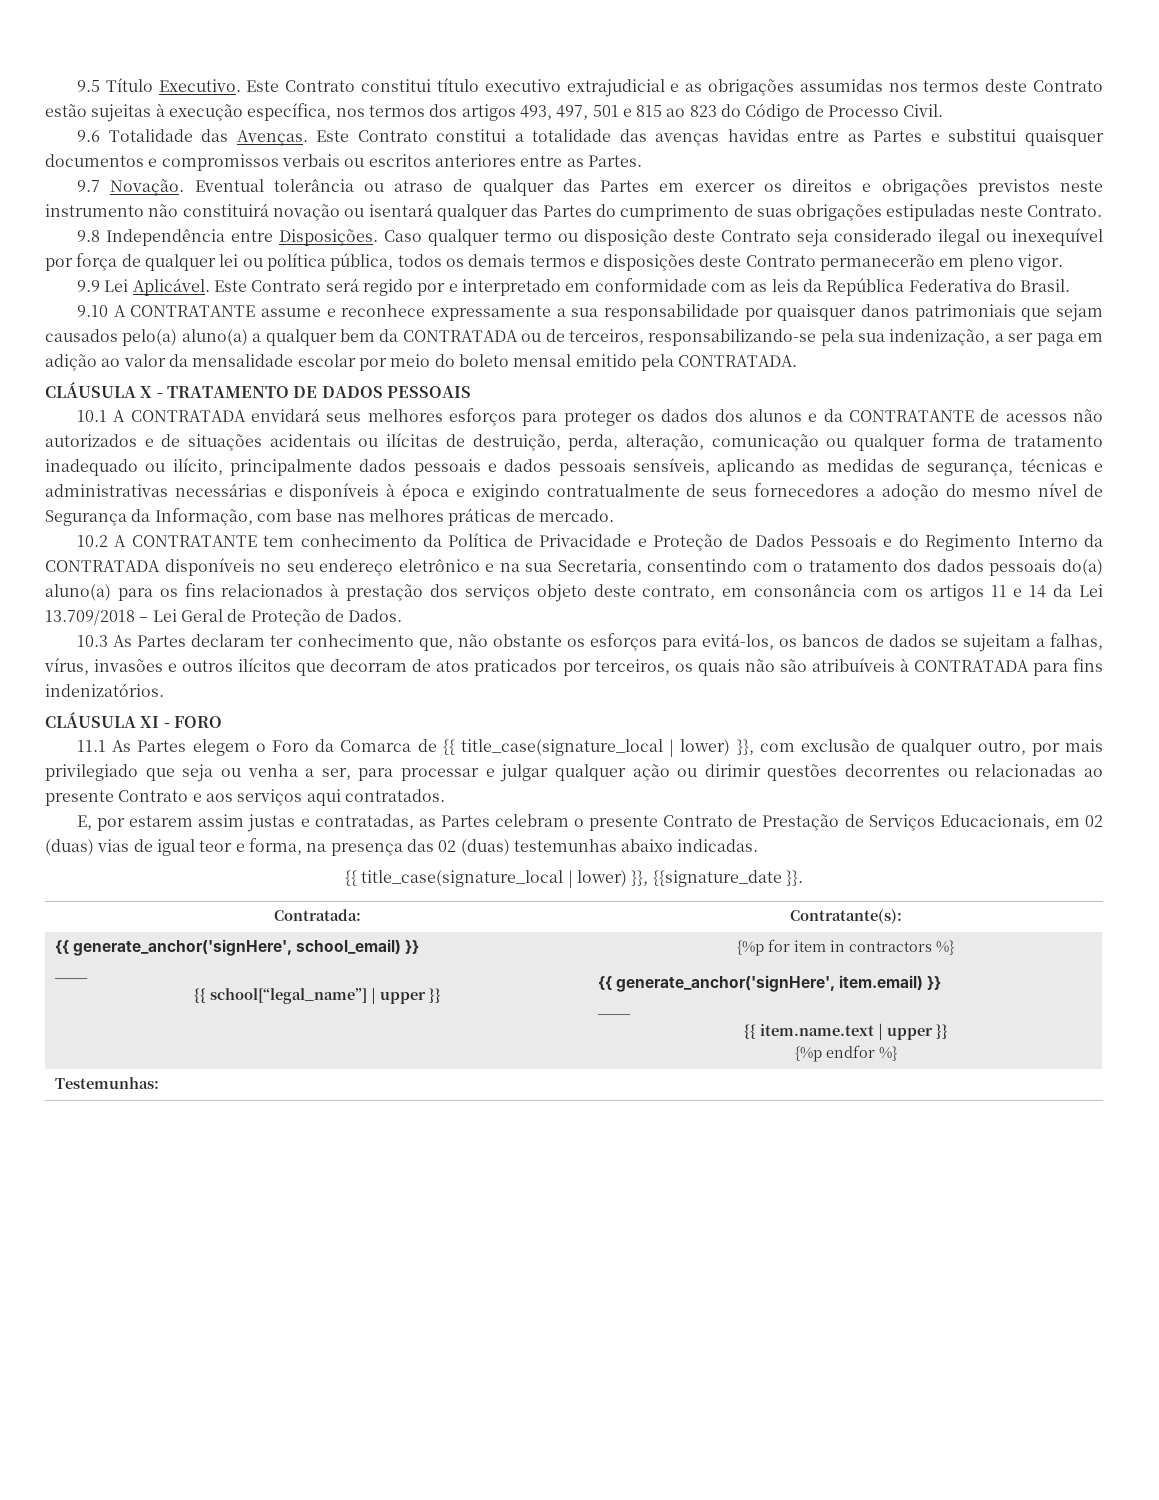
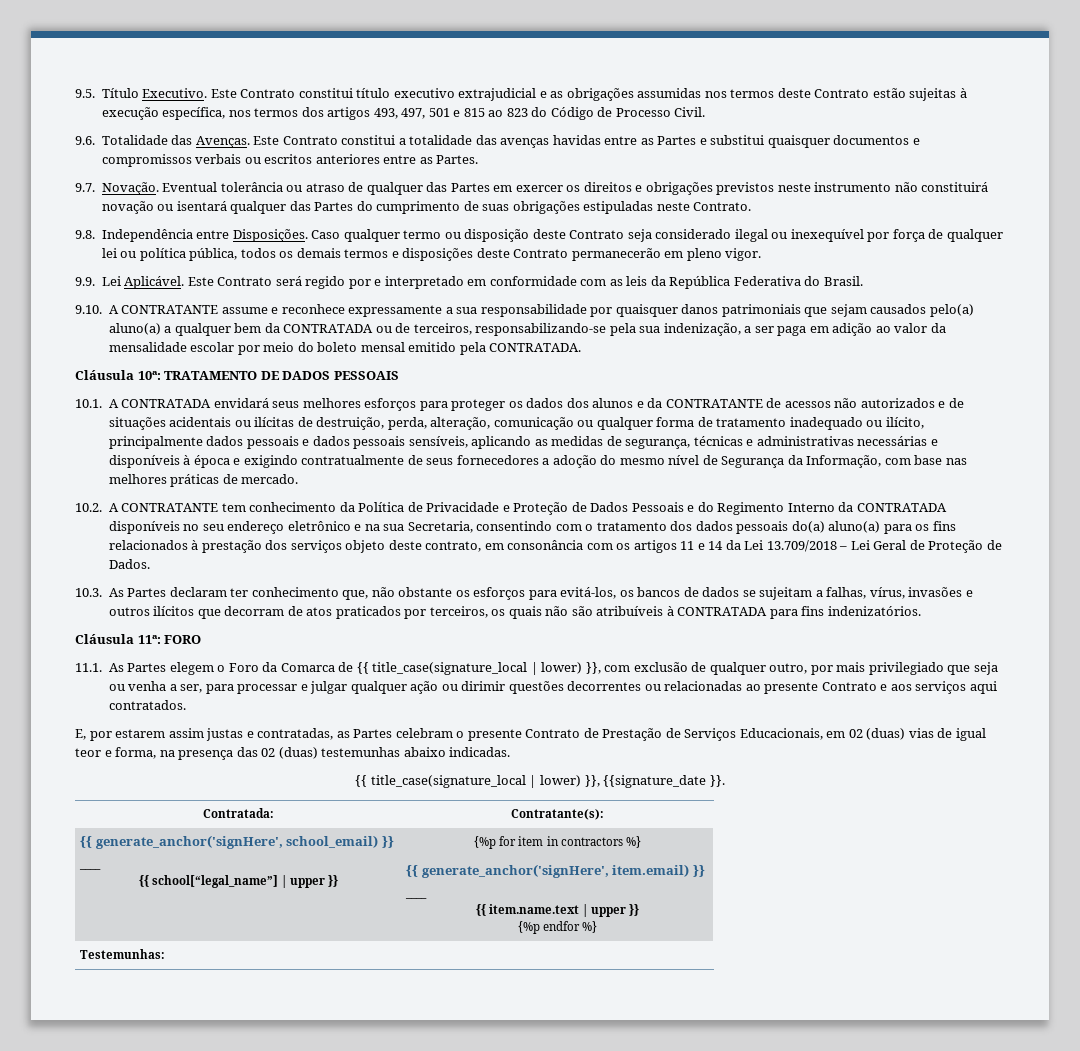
- 9.5 Título Executivo.
+ 9.5. Título Executivo.
- 9.6 Totalidade das Avenças.
+ 9.6. Totalidade das Avenças.
- 9.7 Novação.
+ 9.7. Novação.
- 9.8 Independência entre Disposições.
+ 9.8. Independência entre Disposições.
- 9.9 Lei Aplicável.
+ 9.9. Lei Aplicável.
- 9.10 A CONTRATANTE assume e reconhece expressamente a sua responsabilidade por quaisquer danos patrimoniais que sejam causados pelo(a) aluno(a) a qualquer bem da CONTRATADA ou de terceiros, responsabilizando-se pela sua indenização, a ser paga em adição ao valor da mensalidade escolar por meio do boleto mensal emitido pela CONTRATADA.
+ 9.10. A CONTRATANTE assume e reconhece expressamente a sua responsabilidade por quaisquer danos patrimoniais que sejam causados pelo(a) aluno(a) a qualquer bem da CONTRATADA ou de terceiros, responsabilizando-se pela sua indenização, a ser paga em adição ao valor da mensalidade escolar por meio do boleto mensal emitido pela CONTRATADA.
- CLÁUSULA X - TRATAMENTO DE DADOS PESSOAIS
+ Cláusula 10ª: TRATAMENTO DE DADOS PESSOAIS
- 10.1 A CONTRATADA envidará seus melhores esforços para proteger os dados dos alunos e da CONTRATANTE de acessos não autorizados e de situações acidentais ou ilícitas de destruição, perda, alteração, comunicação ou qualquer forma de tratamento inadequado ou ilícito, principalmente dados pessoais e dados pessoais sensíveis, aplicando as medidas de segurança, técnicas e administrativas necessárias e disponíveis à época e exigindo contratualmente de seus fornecedores a adoção do mesmo nível de Segurança da Informação, com base nas melhores práticas de mercado.
+ 10.1. A CONTRATADA envidará seus melhores esforços para proteger os dados dos alunos e da CONTRATANTE de acessos não autorizados e de situações acidentais ou ilícitas de destruição, perda, alteração, comunicação ou qualquer forma de tratamento inadequado ou ilícito, principalmente dados pessoais e dados pessoais sensíveis, aplicando as medidas de segurança, técnicas e administrativas necessárias e disponíveis à época e exigindo contratualmente de seus fornecedores a adoção do mesmo nível de Segurança da Informação, com base nas melhores práticas de mercado.
- 10.2 A CONTRATANTE tem conhecimento da Política de Privacidade e Proteção de Dados Pessoais e do Regimento Interno da CONTRATADA disponíveis no seu endereço eletrônico e na sua Secretaria, consentindo com o tratamento dos dados pessoais do(a) aluno(a) para os fins relacionados à prestação dos serviços objeto deste contrato, em consonância com os artigos 11 e 14 da Lei 13.709/2018 – Lei Geral de Proteção de Dados.
+ 10.2. A CONTRATANTE tem conhecimento da Política de Privacidade e Proteção de Dados Pessoais e do Regimento Interno da CONTRATADA disponíveis no seu endereço eletrônico e na sua Secretaria, consentindo com o tratamento dos dados pessoais do(a) aluno(a) para os fins relacionados à prestação dos serviços objeto deste contrato, em consonância com os artigos 11 e 14 da Lei 13.709/2018 – Lei Geral de Proteção de Dados.
- 10.3 As Partes declaram ter conhecimento que, não obstante os esforços para evitá-los, os bancos de dados se sujeitam a falhas, vírus, invasões e outros ilícitos que decorram de atos praticados por terceiros, os quais não são atribuíveis à CONTRATADA para fins indenizatórios.
+ 10.3. As Partes declaram ter conhecimento que, não obstante os esforços para evitá-los, os bancos de dados se sujeitam a falhas, vírus, invasões e outros ilícitos que decorram de atos praticados por terceiros, os quais não são atribuíveis à CONTRATADA para fins indenizatórios.
- CLÁUSULA XI - FORO
+ Cláusula 11ª: FORO
- 11.1 As Partes elegem o Foro da Comarca de {{ title_case(signature_local | lower) }}, com exclusão de qualquer outro, por mais privilegiado que seja ou venha a ser, para processar e julgar qualquer ação ou dirimir questões decorrentes ou relacionadas ao presente Contrato e aos serviços aqui contratados.
+ 11.1. As Partes elegem o Foro da Comarca de {{ title_case(signature_local | lower) }}, com exclusão de qualquer outro, por mais privilegiado que seja ou venha a ser, para processar e julgar qualquer ação ou dirimir questões decorrentes ou relacionadas ao presente Contrato e aos serviços aqui contratados.

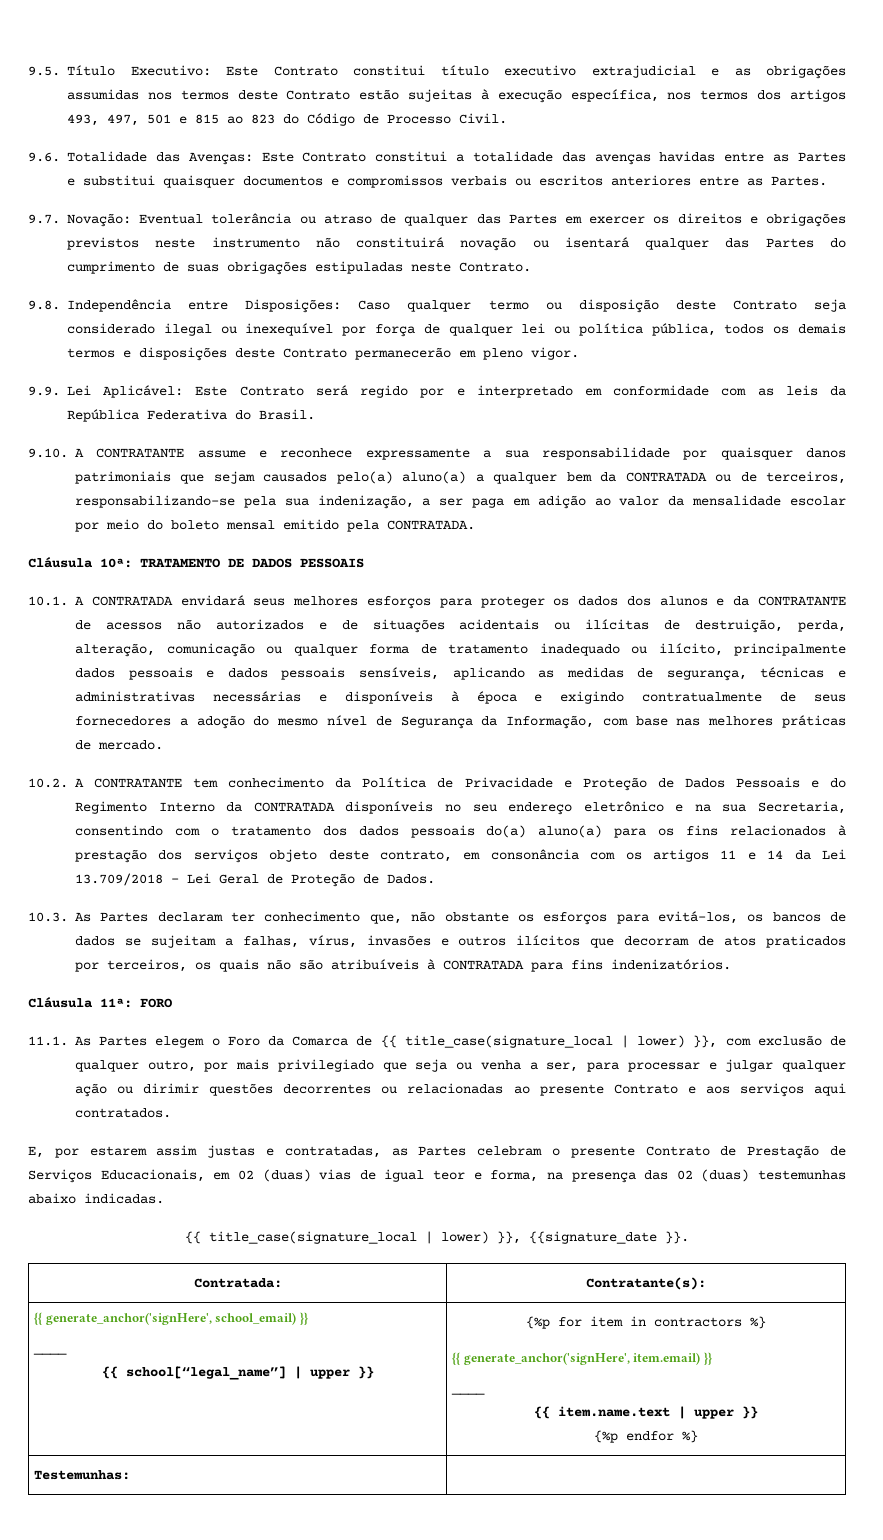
- 9.5. Título Executivo. Este Contrato constitui título executivo extrajudicial e as obrigações assumidas nos termos deste Contrato estão sujeitas à execução específica, nos termos dos artigos 493, 497, 501 e 815 ao 823 do Código de Processo Civil.
+ 9.5. Título Executivo: Este Contrato constitui título executivo extrajudicial e as obrigações assumidas nos termos deste Contrato estão sujeitas à execução específica, nos termos dos artigos 493, 497, 501 e 815 ao 823 do Código de Processo Civil.
- 9.6. Totalidade das Avenças. Este Contrato constitui a totalidade das avenças havidas entre as Partes e substitui quaisquer documentos e compromissos verbais ou escritos anteriores entre as Partes.
+ 9.6. Totalidade das Avenças: Este Contrato constitui a totalidade das avenças havidas entre as Partes e substitui quaisquer documentos e compromissos verbais ou escritos anteriores entre as Partes.
- 9.7. Novação. Eventual tolerância ou atraso de qualquer das Partes em exercer os direitos e obrigações previstos neste instrumento não constituirá novação ou isentará qualquer das Partes do cumprimento de suas obrigações estipuladas neste Contrato.
+ 9.7. Novação: Eventual tolerância ou atraso de qualquer das Partes em exercer os direitos e obrigações previstos neste instrumento não constituirá novação ou isentará qualquer das Partes do cumprimento de suas obrigações estipuladas neste Contrato.
- 9.8. Independência entre Disposições. Caso qualquer termo ou disposição deste Contrato seja considerado ilegal ou inexequível por força de qualquer lei ou política pública, todos os demais termos e disposições deste Contrato permanecerão em pleno vigor.
+ 9.8. Independência entre Disposições: Caso qualquer termo ou disposição deste Contrato seja considerado ilegal ou inexequível por força de qualquer lei ou política pública, todos os demais termos e disposições deste Contrato permanecerão em pleno vigor.
- 9.9. Lei Aplicável. Este Contrato será regido por e interpretado em conformidade com as leis da República Federativa do Brasil.
+ 9.9. Lei Aplicável: Este Contrato será regido por e interpretado em conformidade com as leis da República Federativa do Brasil.

